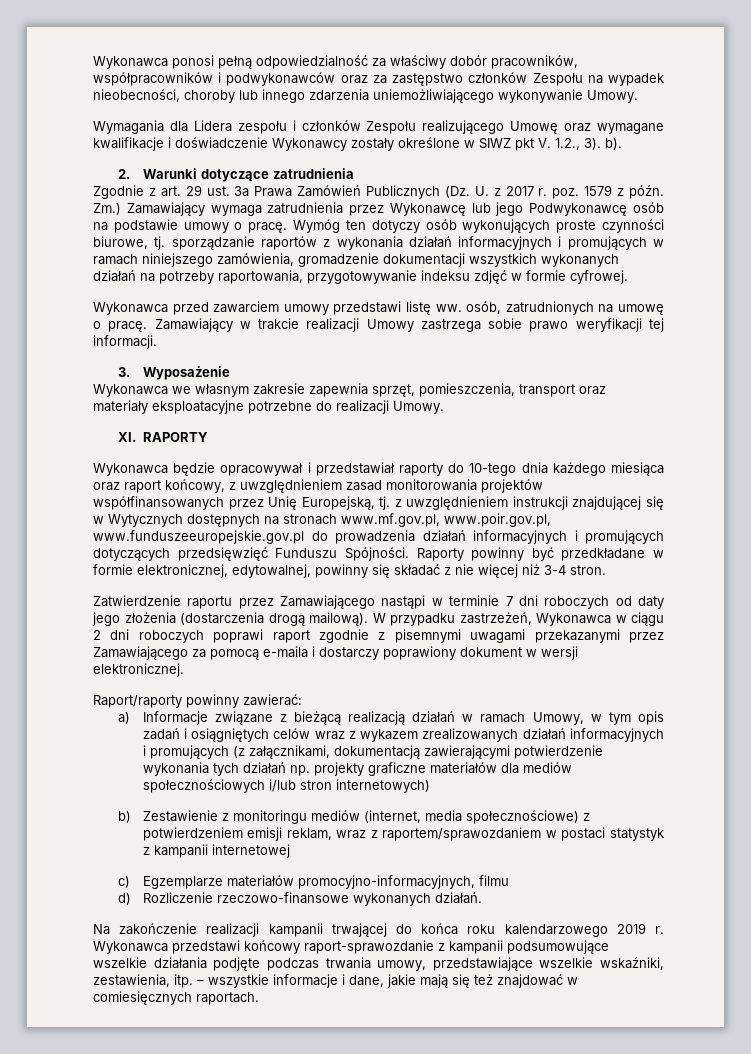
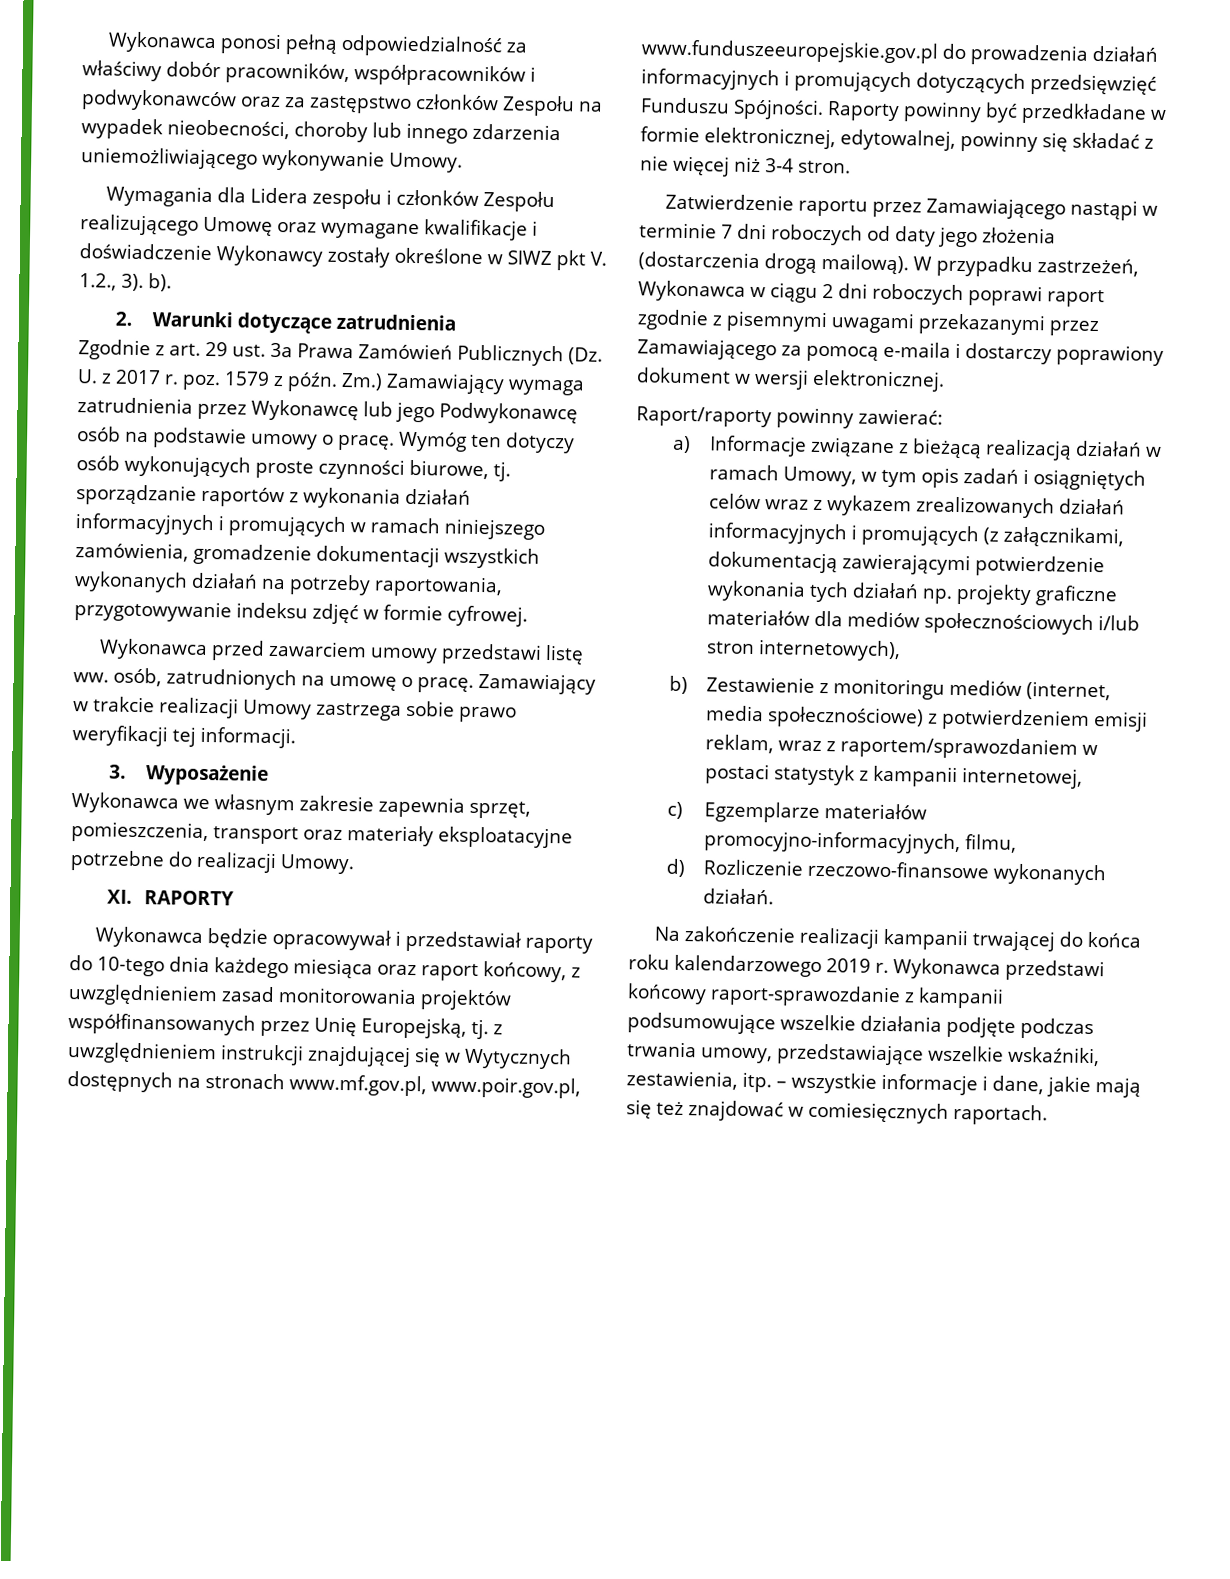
- a) Informacje związane z bieżącą realizacją działań w ramach Umowy, w tym opis zadań i osiągniętych celów wraz z wykazem zrealizowanych działań informacyjnych i promujących (z załącznikami, dokumentacją zawierającymi potwierdzenie wykonania tych działań np. projekty graficzne materiałów dla mediów społecznościowych i/lub stron internetowych)
+ a) Informacje związane z bieżącą realizacją działań w ramach Umowy, w tym opis zadań i osiągniętych celów wraz z wykazem zrealizowanych działań informacyjnych i promujących (z załącznikami, dokumentacją zawierającymi potwierdzenie wykonania tych działań np. projekty graficzne materiałów dla mediów społecznościowych i/lub stron internetowych),
- b) Zestawienie z monitoringu mediów (internet, media społecznościowe) z potwierdzeniem emisji reklam, wraz z raportem/sprawozdaniem w postaci statystyk z kampanii internetowej
+ b) Zestawienie z monitoringu mediów (internet, media społecznościowe) z potwierdzeniem emisji reklam, wraz z raportem/sprawozdaniem w postaci statystyk z kampanii internetowej,
- c) Egzemplarze materiałów promocyjno-informacyjnych, filmu
+ c) Egzemplarze materiałów promocyjno-informacyjnych, filmu,

